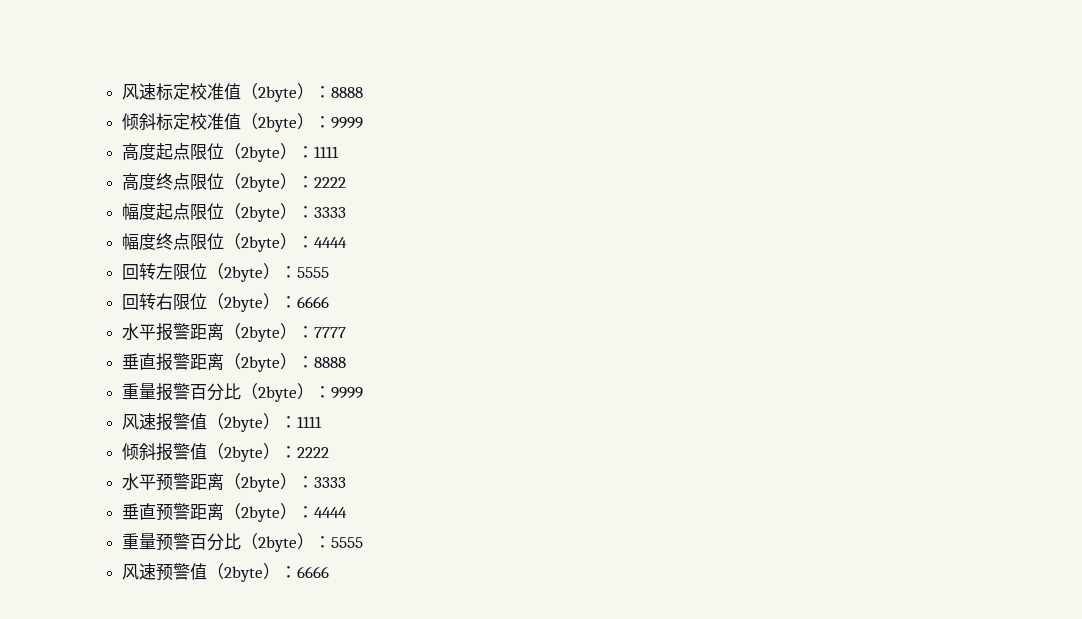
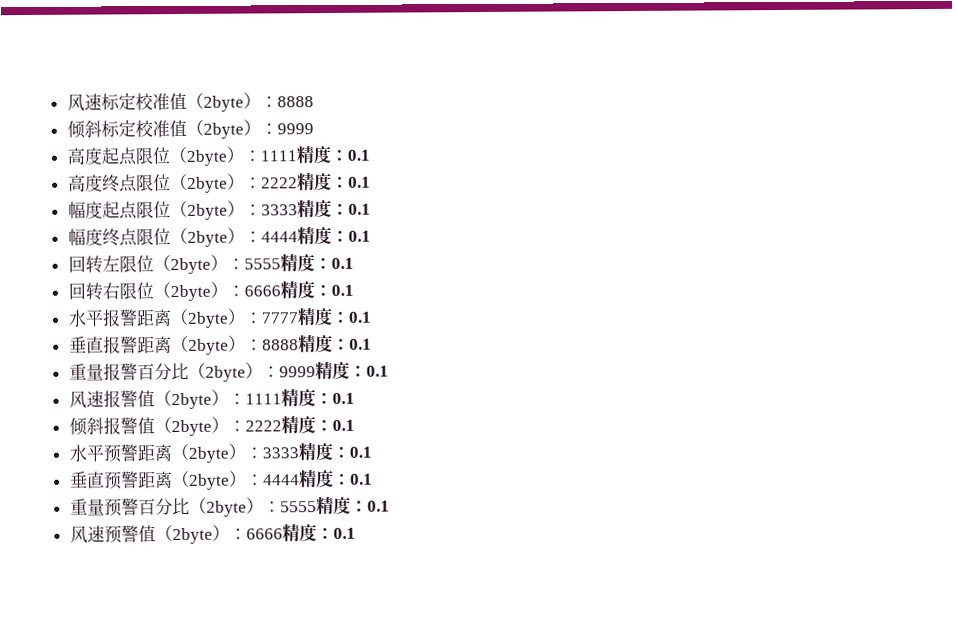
- 高度起点限位（2byte）：1111
+ 高度起点限位（2byte）：1111精度：0.1
- 高度终点限位（2byte）：2222
+ 高度终点限位（2byte）：2222精度：0.1
- 幅度起点限位（2byte）：3333
+ 幅度起点限位（2byte）：3333精度：0.1
- 幅度终点限位（2byte）：4444
+ 幅度终点限位（2byte）：4444精度：0.1
- 回转左限位（2byte）：5555
+ 回转左限位（2byte）：5555精度：0.1
- 回转右限位（2byte）：6666
+ 回转右限位（2byte）：6666精度：0.1
- 水平报警距离（2byte）：7777
+ 水平报警距离（2byte）：7777精度：0.1
- 垂直报警距离（2byte）：8888
+ 垂直报警距离（2byte）：8888精度：0.1
- 重量报警百分比（2byte）：9999
+ 重量报警百分比（2byte）：9999精度：0.1
- 风速报警值（2byte）：1111
+ 风速报警值（2byte）：1111精度：0.1
- 倾斜报警值（2byte）：2222
+ 倾斜报警值（2byte）：2222精度：0.1
- 水平预警距离（2byte）：3333
+ 水平预警距离（2byte）：3333精度：0.1
- 垂直预警距离（2byte）：4444
+ 垂直预警距离（2byte）：4444精度：0.1
- 重量预警百分比（2byte）：5555
+ 重量预警百分比（2byte）：5555精度：0.1
- 风速预警值（2byte）：6666
+ 风速预警值（2byte）：6666精度：0.1

